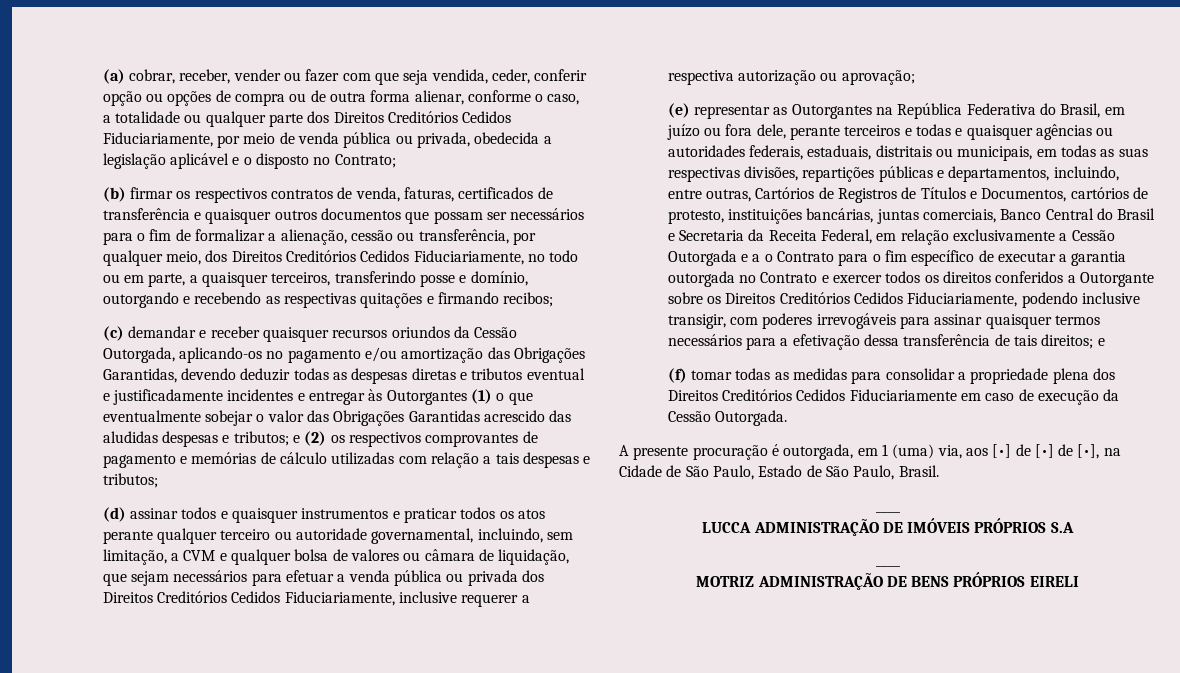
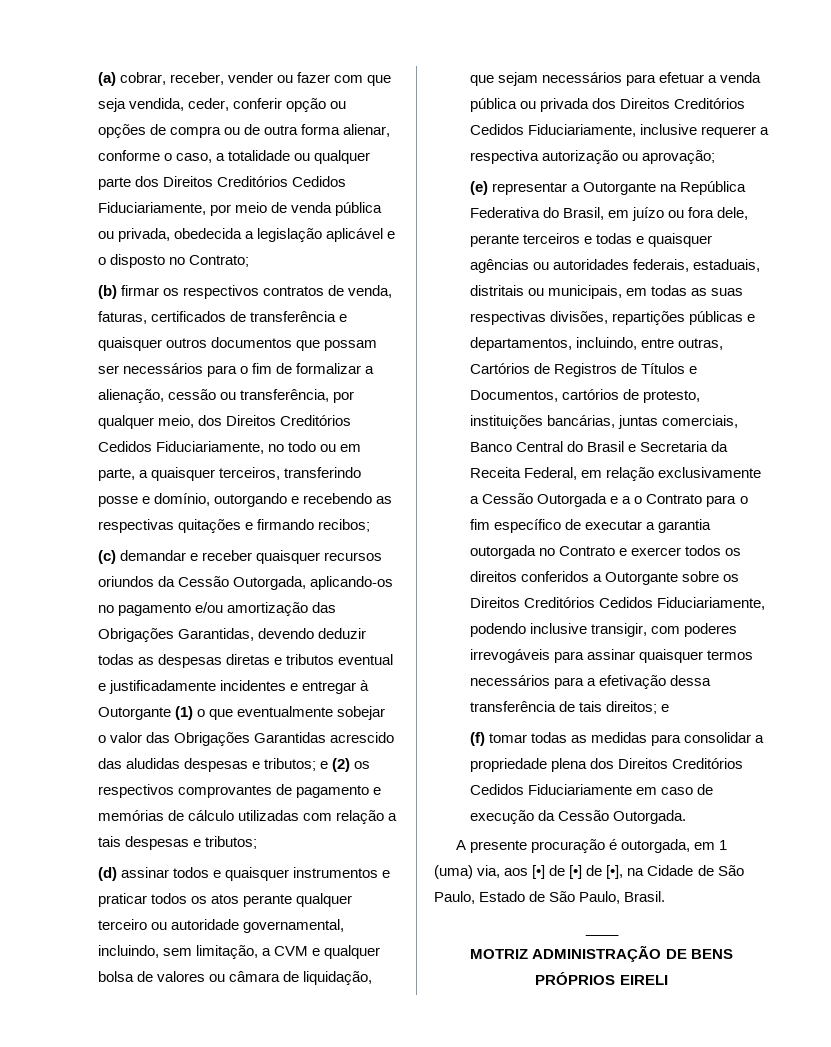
- (c) demandar e receber quaisquer recursos oriundos da Cessão Outorgada, aplicando-os no pagamento e/ou amortização das Obrigações Garantidas, devendo deduzir todas as despesas diretas e tributos eventual e justificadamente incidentes e entregar às Outorgantes (1) o que eventualmente sobejar o valor das Obrigações Garantidas acrescido das aludidas despesas e tributos;
+ (c) demandar e receber quaisquer recursos oriundos da Cessão Outorgada, aplicando-os no pagamento e/ou amortização das Obrigações Garantidas, devendo deduzir todas as despesas diretas e tributos eventual e justificadamente incidentes e entregar à Outorgante (1) o que eventualmente sobejar o valor das Obrigações Garantidas acrescido das aludidas despesas e tributos;
- (e) representar as Outorgantes na República Federativa do Brasil, em juízo ou fora dele, perante terceiros e todas e quaisquer agências ou autoridades federais, estaduais, distritais ou municipais, em todas as suas respectivas divisões, repartições públicas e departamentos, incluindo, entre outras, Cartórios de Registros de Títulos e Documentos, cartórios de protesto, instituições bancárias, juntas comerciais, Banco Central do Brasil e Secretaria da Receita Federal, em relação exclusivamente a Cessão Outorgada e a o Contrato para o fim específico de executar a garantia outorgada no Contrato e exercer todos os direitos conferidos a Outorgante sobre os Direitos Creditórios Cedidos Fiduciariamente, podendo inclusive transigir, com poderes irrevogáveis para assinar quaisquer termos necessários para a efetivação dessa transferência de tais direitos;
+ (e) representar a Outorgante na República Federativa do Brasil, em juízo ou fora dele, perante terceiros e todas e quaisquer agências ou autoridades federais, estaduais, distritais ou municipais, em todas as suas respectivas divisões, repartições públicas e departamentos, incluindo, entre outras, Cartórios de Registros de Títulos e Documentos, cartórios de protesto, instituições bancárias, juntas comerciais, Banco Central do Brasil e Secretaria da Receita Federal, em relação exclusivamente a Cessão Outorgada e a o Contrato para o fim específico de executar a garantia outorgada no Contrato e exercer todos os direitos conferidos a Outorgante sobre os Direitos Creditórios Cedidos Fiduciariamente, podendo inclusive transigir, com poderes irrevogáveis para assinar quaisquer termos necessários para a efetivação dessa transferência de tais direitos;
- LUCCA ADMINISTRAÇÃO DE IMÓVEIS PRÓPRIOS S.A
- ____

